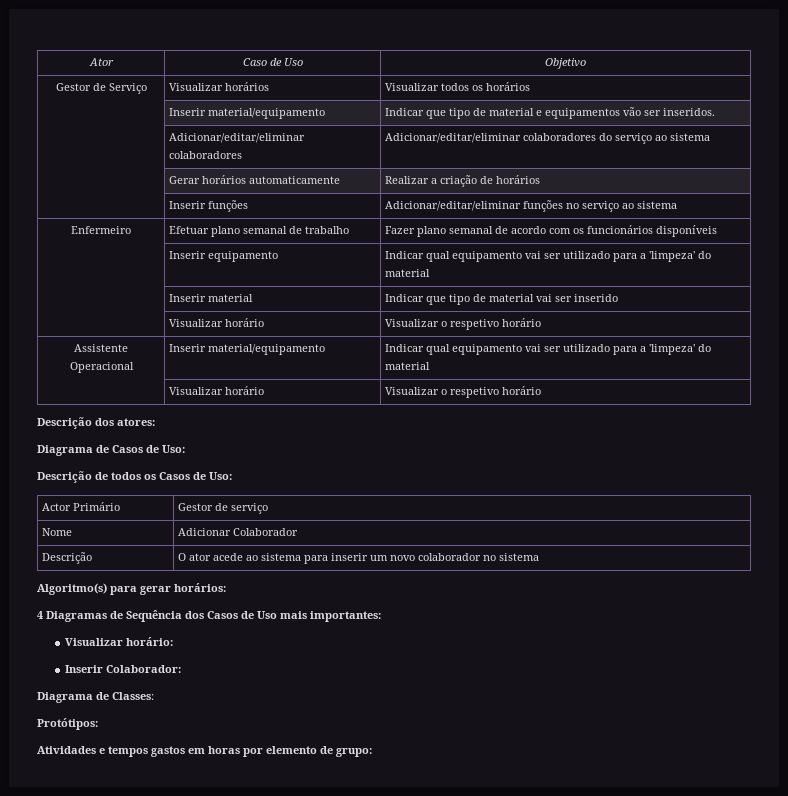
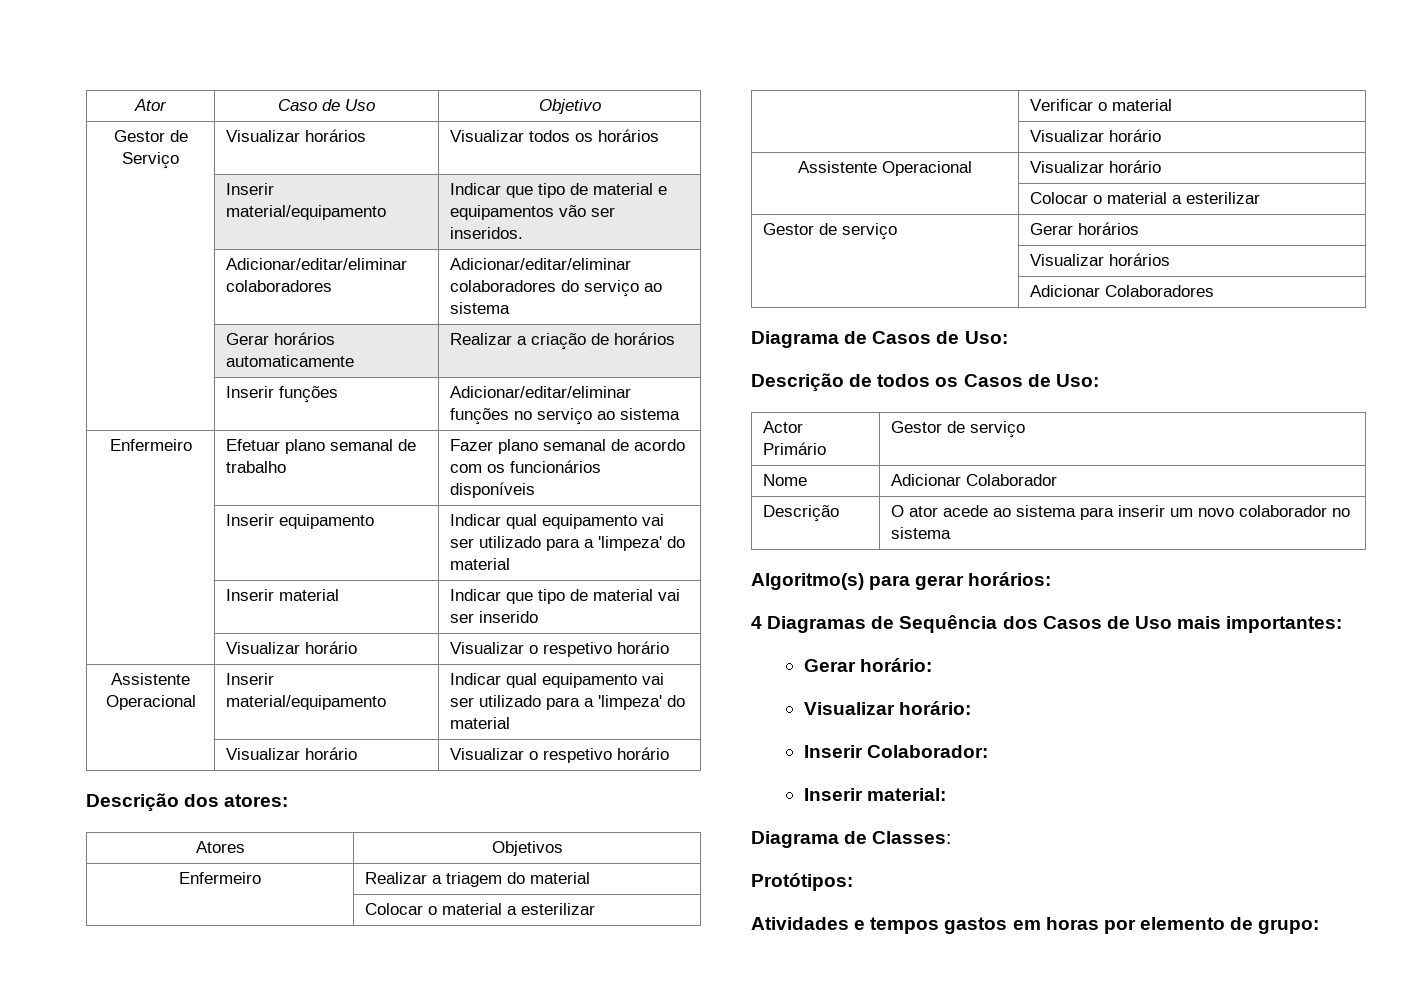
+ Atores | Objetivos
+ Enfermeiro | Realizar a triagem do material
+ | Colocar o material a esterilizar
+ | Verificar o material
+ | Visualizar horário
+ Assistente Operacional | Visualizar horário
+ | Colocar o material a esterilizar
+ Gestor de serviço | Gerar horários
+ | Visualizar horários
+ | Adicionar Colaboradores
+ Gerar horário:
+ Inserir material:

